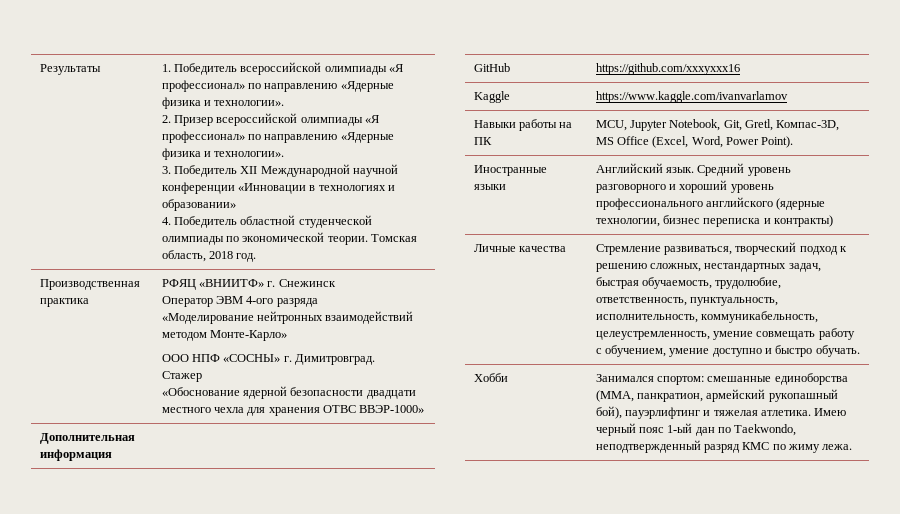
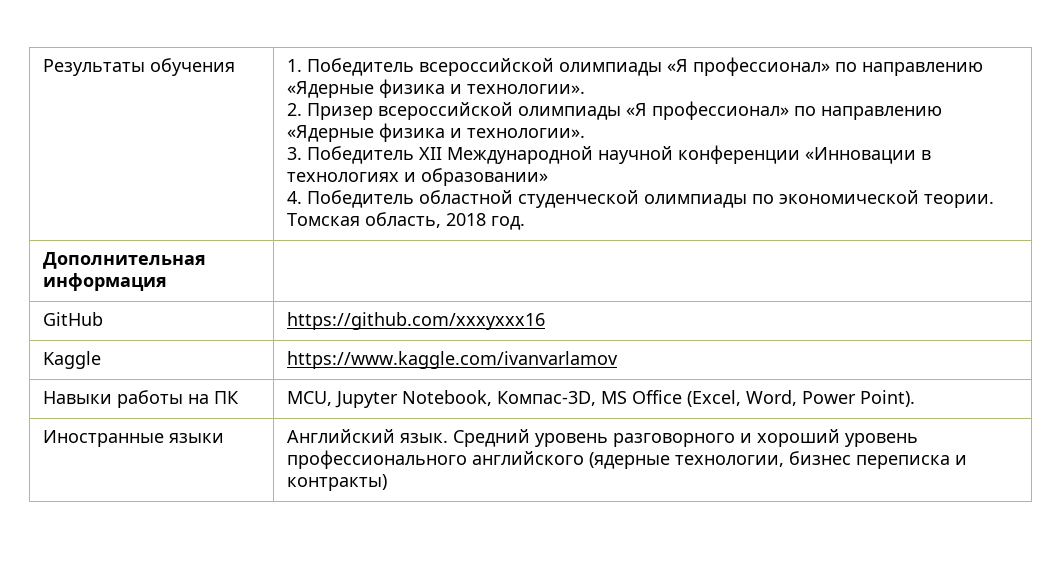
- Результаты
+ Результаты обучения
- Производственная практика | РФЯЦ «ВНИИТФ» г. Снежинск
- Оператор ЭВМ 4-ого разряда
- «Моделирование нейтронных взаимодействий методом Монте-Карло»
- ООО НПФ «СОСНЫ» г. Димитровград.
- Стажер
- «Обоснование ядерной безопасности двадцати местного чехла для хранения ОТВС ВВЭР-1000»
- Навыки работы на ПК | MCU, Jupyter Notebook, Git, Gretl, Компас-3D, MS Office (Excel, Word, Power Point).
+ Навыки работы на ПК | MCU, Jupyter Notebook, Компас-3D, MS Office (Excel, Word, Power Point).
- Личные качества | Стремление развиваться, творческий подход к решению сложных, нестандартных задач, быстрая обучаемость, трудолюбие, ответственность, пунктуальность, исполнительность, коммуникабельность, целеустремленность, умение совмещать работу с обучением, умение доступно и быстро обучать.
- Хобби | Занимался спортом: смешанные единоборства (MMA, панкратион, армейский рукопашный бой), пауэрлифтинг и тяжелая атлетика. Имею черный пояс 1-ый дан по Taekwondo, неподтвержденный разряд КМС по жиму лежа.

